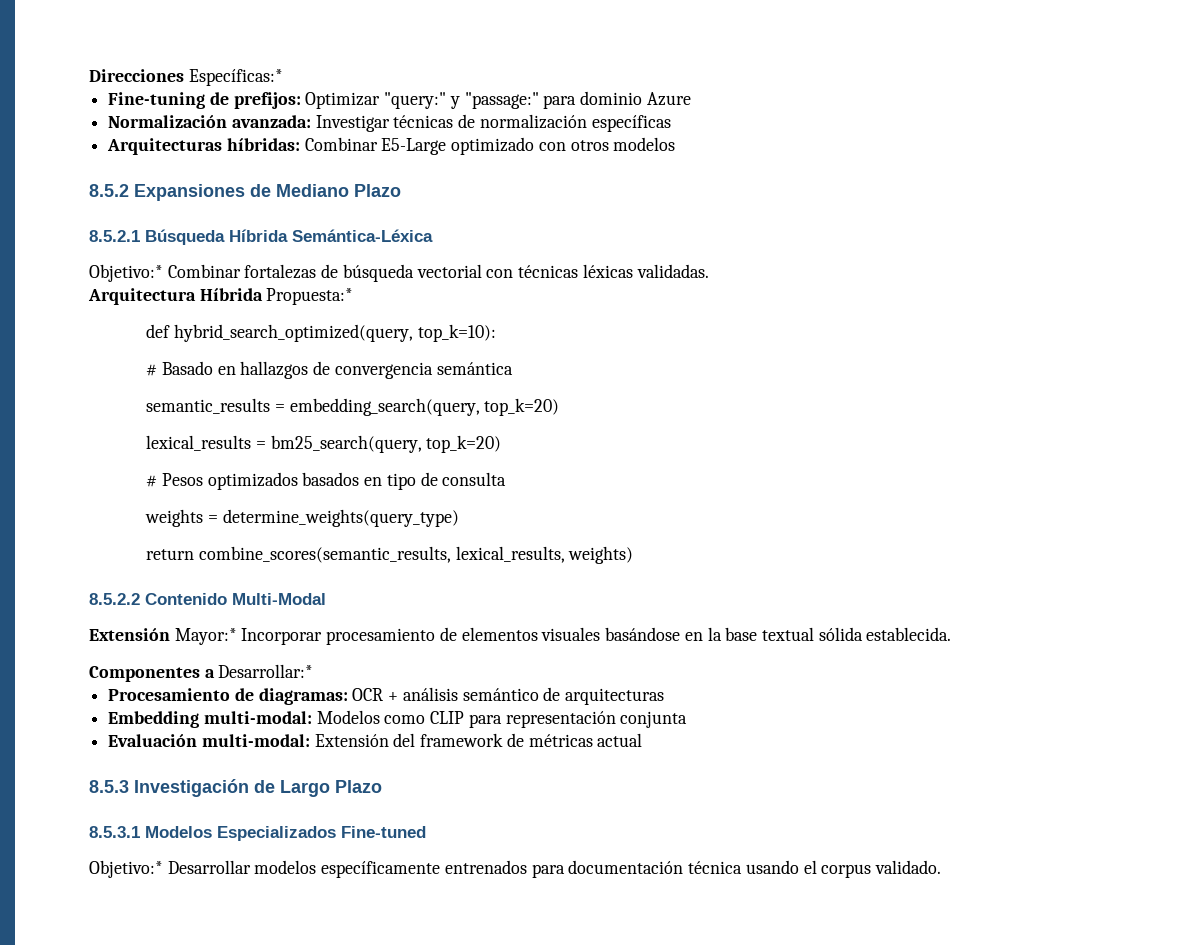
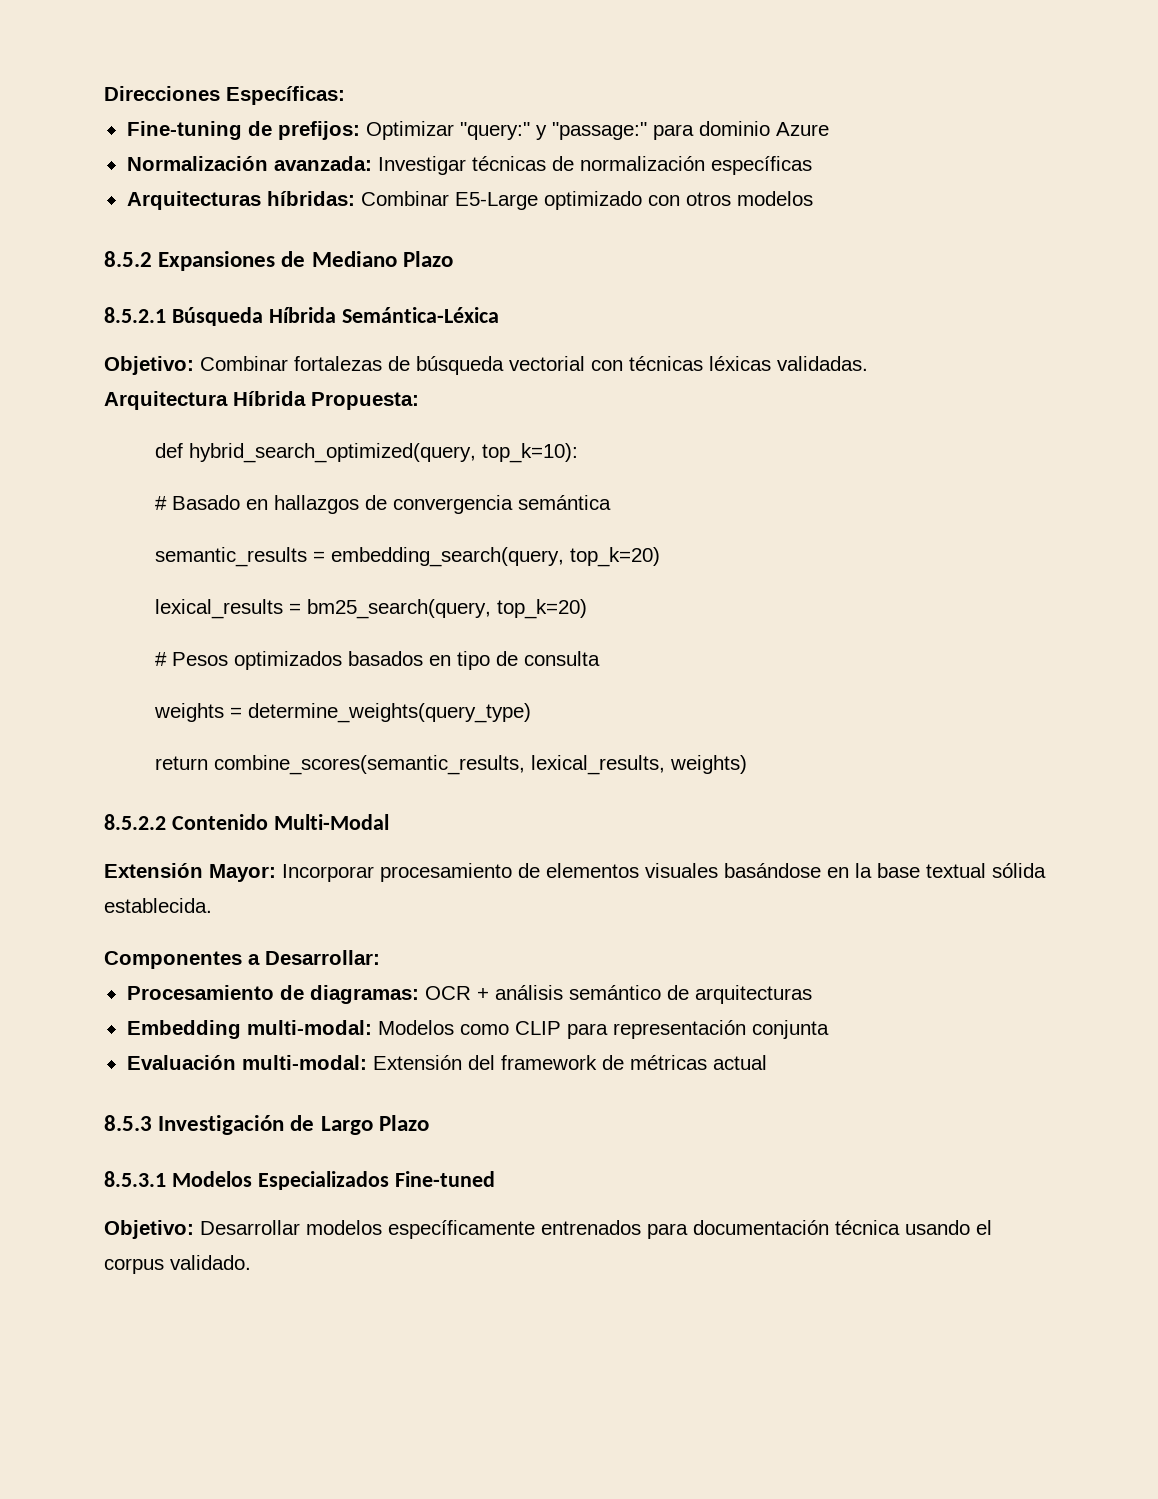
- Direcciones Específicas:*
+ Direcciones Específicas:
- Objetivo:* Combinar fortalezas de búsqueda vectorial con técnicas léxicas validadas.
+ Objetivo: Combinar fortalezas de búsqueda vectorial con técnicas léxicas validadas.
- Arquitectura Híbrida Propuesta:*
+ Arquitectura Híbrida Propuesta:
- Extensión Mayor:* Incorporar procesamiento de elementos visuales basándose en la base textual sólida establecida.
+ Extensión Mayor: Incorporar procesamiento de elementos visuales basándose en la base textual sólida establecida.
- Componentes a Desarrollar:*
+ Componentes a Desarrollar:
- Objetivo:* Desarrollar modelos específicamente entrenados para documentación técnica usando el corpus validado.
+ Objetivo: Desarrollar modelos específicamente entrenados para documentación técnica usando el corpus validado.

